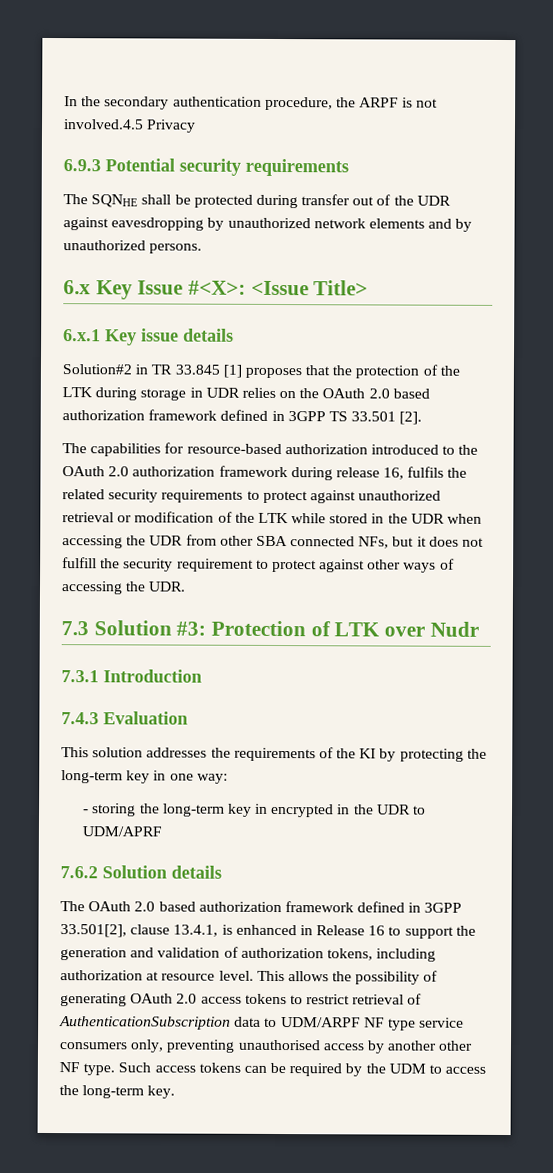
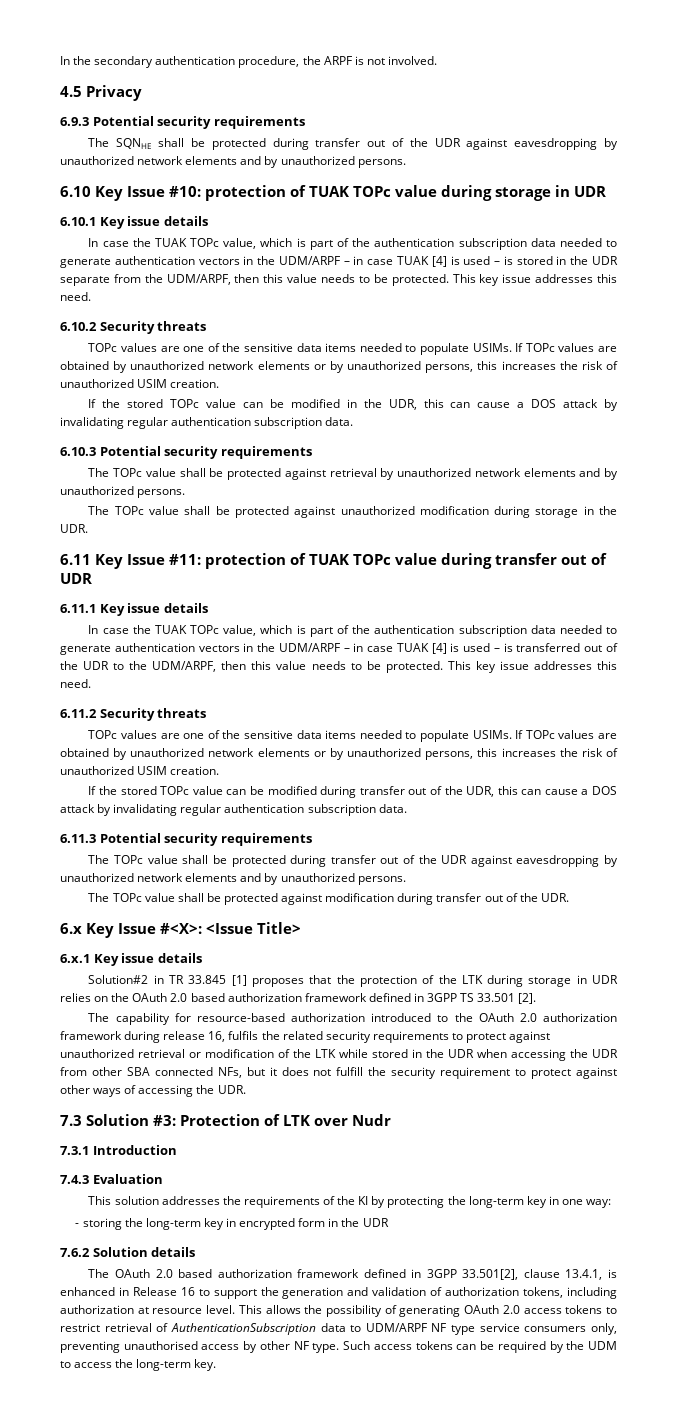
- In the secondary authentication procedure, the ARPF is not involved.4.5 Privacy
+ In the secondary authentication procedure, the ARPF is not involved.
+ 4.5 Privacy
+ 6.10 Key Issue #10: protection of TUAK TOPc value during storage in UDR
+ 6.10.1 Key issue details
+ In case the TUAK TOPc value, which is part of the authentication subscription data needed to generate authentication vectors in the UDM/ARPF – in case TUAK [4] is used – is stored in the UDR separate from the UDM/ARPF, then this value needs to be protected. This key issue addresses this need.
+ 6.10.2 Security threats
+ TOPc values are one of the sensitive data items needed to populate USIMs. If TOPc values are obtained by unauthorized network elements or by unauthorized persons, this increases the risk of unauthorized USIM creation.
+ If the stored TOPc value can be modified in the UDR, this can cause a DOS attack by invalidating regular authentication subscription data.
+ 6.10.3 Potential security requirements
+ The TOPc value shall be protected against retrieval by unauthorized network elements and by unauthorized persons.
+ The TOPc value shall be protected against unauthorized modification during storage in the UDR.
+ 6.11 Key Issue #11: protection of TUAK TOPc value during transfer out of UDR
+ 6.11.1 Key issue details
+ In case the TUAK TOPc value, which is part of the authentication subscription data needed to generate authentication vectors in the UDM/ARPF – in case TUAK [4] is used – is transferred out of the UDR to the UDM/ARPF, then this value needs to be protected. This key issue addresses this need.
+ 6.11.2 Security threats
+ TOPc values are one of the sensitive data items needed to populate USIMs. If TOPc values are obtained by unauthorized network elements or by unauthorized persons, this increases the risk of unauthorized USIM creation.
+ If the stored TOPc value can be modified during transfer out of the UDR, this can cause a DOS attack by invalidating regular authentication subscription data.
+ 6.11.3 Potential security requirements
+ The TOPc value shall be protected during transfer out of the UDR against eavesdropping by unauthorized network elements and by unauthorized persons.
+ The TOPc value shall be protected against modification during transfer out of the UDR.
- The capabilities for resource-based authorization introduced to the OAuth 2.0 authorization framework during release 16, fulfils the related security requirements to protect against unauthorized retrieval or modification of the LTK while stored in the UDR when accessing the UDR from other SBA connected NFs, but it does not fulfill the security requirement to protect against other ways of accessing the UDR.
+ The capability for resource-based authorization introduced to the OAuth 2.0 authorization framework during release 16, fulfils the related security requirements to protect against unauthorized retrieval or modification of the LTK while stored in the UDR when accessing the UDR from other SBA connected NFs, but it does not fulfill the security requirement to protect against other ways of accessing the UDR.
- - storing the long-term key in encrypted in the UDR to UDM/APRF
+ - storing the long-term key in encrypted form in the UDR
- This allows the possibility of generating OAuth 2.0 access tokens to restrict retrieval of AuthenticationSubscription data to UDM/ARPF NF type service consumers only, preventing unauthorised access by another other NF type.
+ This allows the possibility of generating OAuth 2.0 access tokens to restrict retrieval of AuthenticationSubscription data to UDM/ARPF NF type service consumers only, preventing unauthorised access by other NF type.

